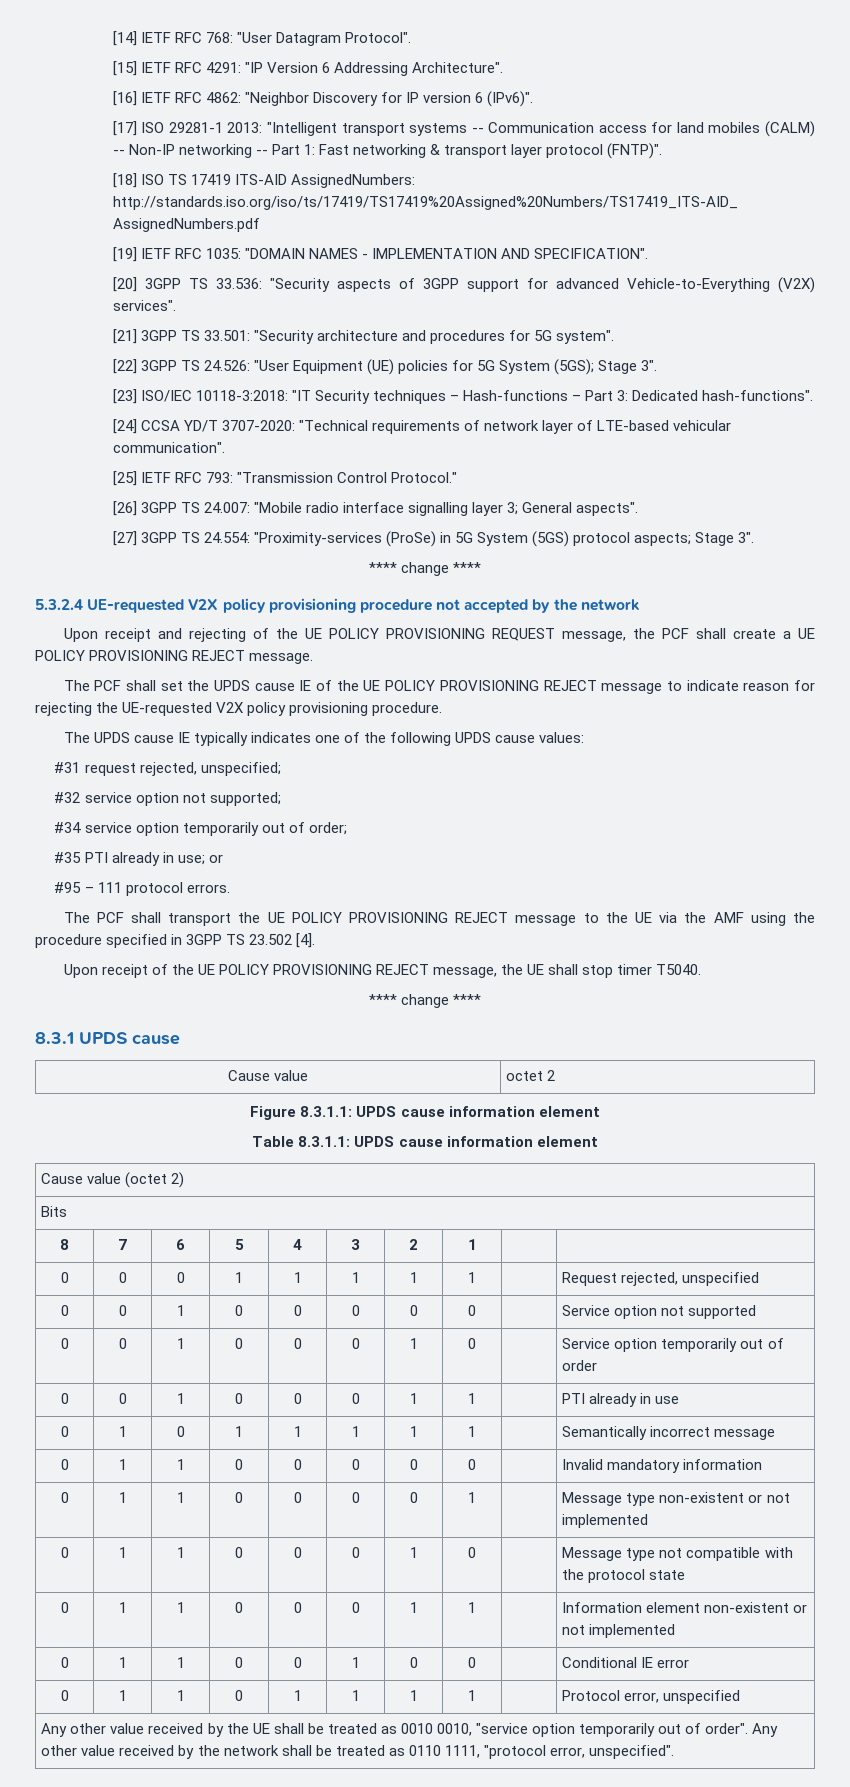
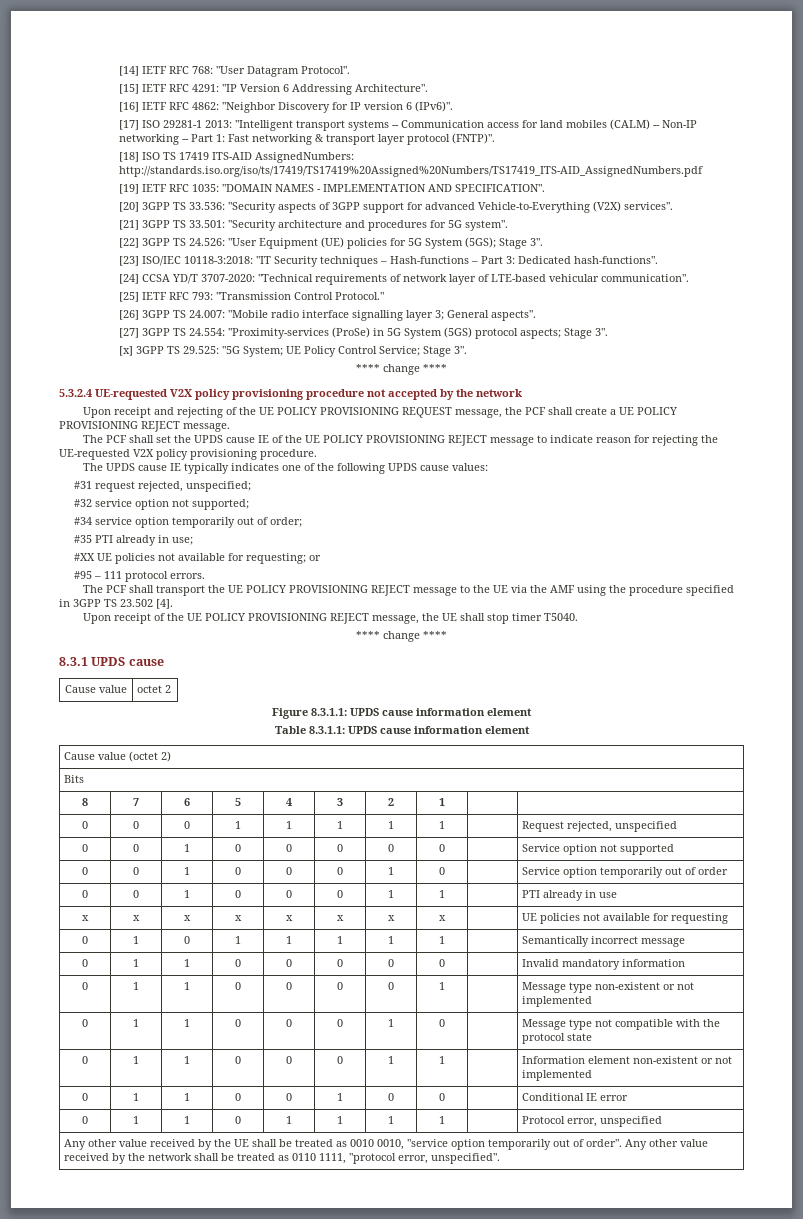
+ [x] 3GPP TS 29.525: "5G System; UE Policy Control Service; Stage 3".
- #35 PTI already in use; or
+ #35 PTI already in use;
+ #XX UE policies not available for requesting; or
+ x | x | x | x | x | x | x | x | | UE policies not available for requesting

